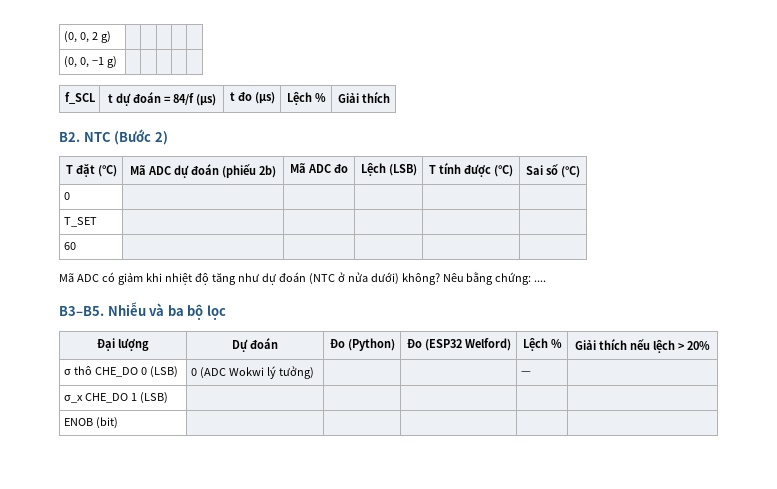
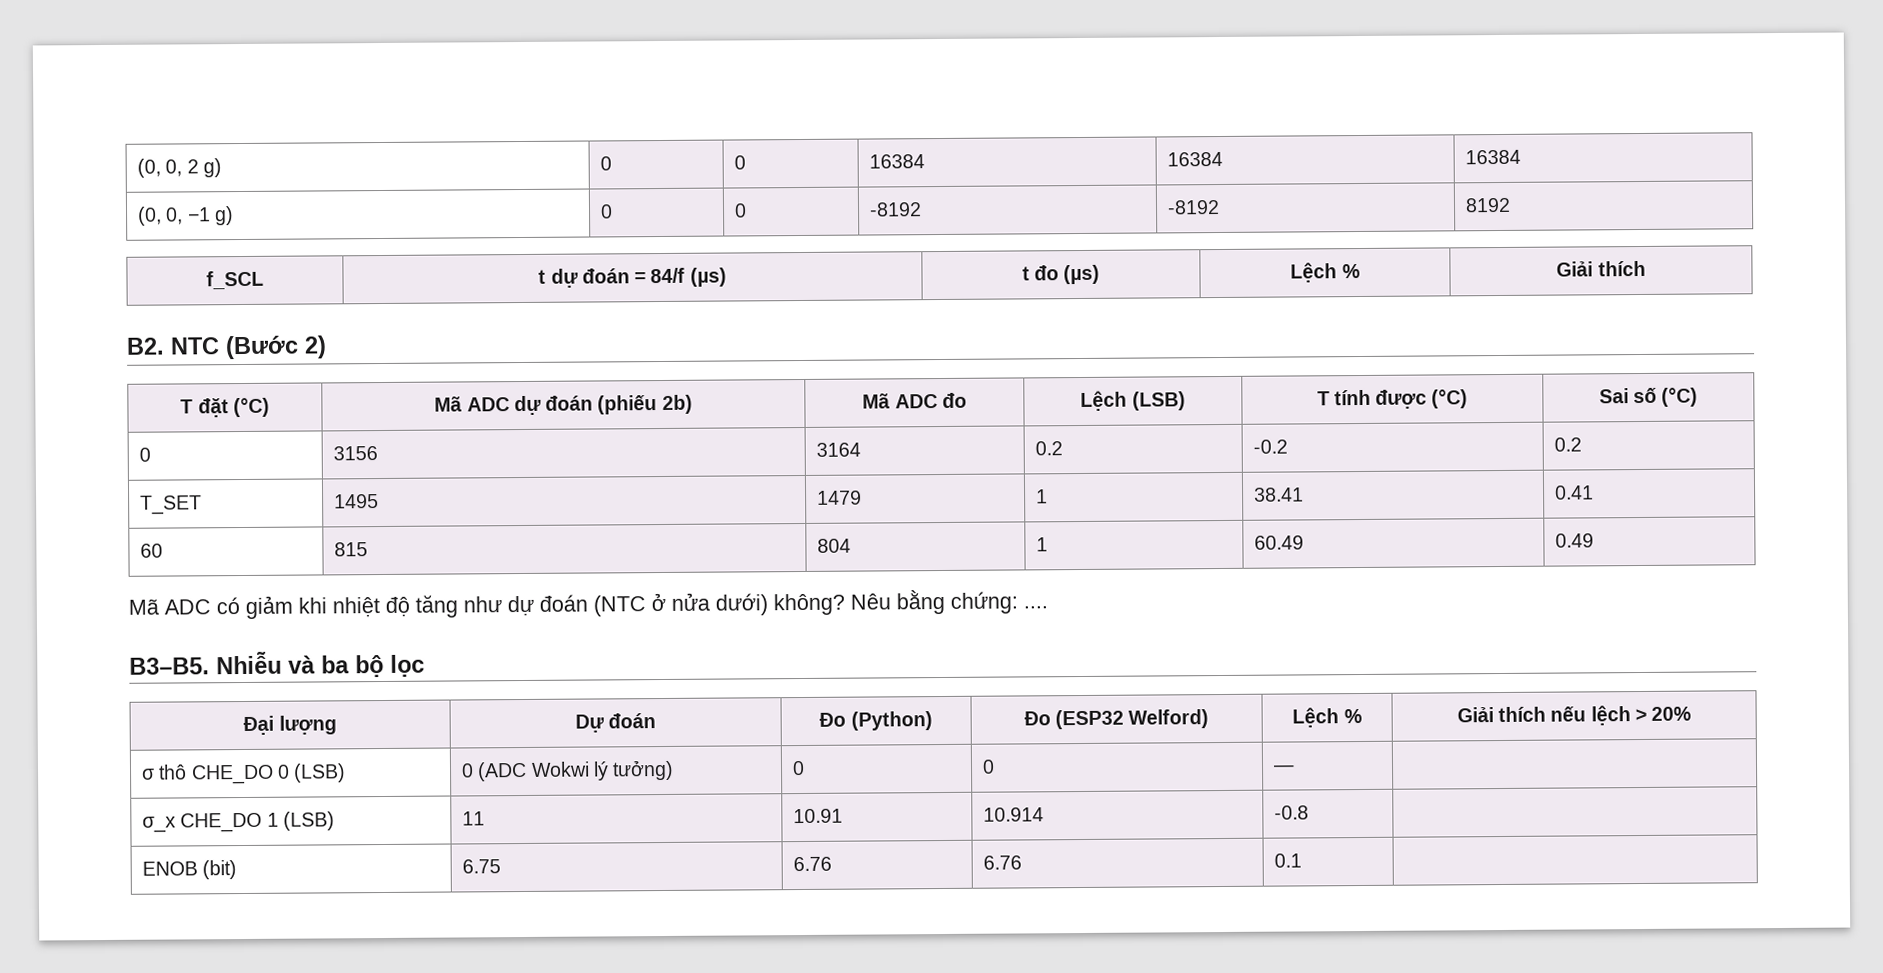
- (0, 0, 2 g) | | | | |
+ (0, 0, 2 g) | 0 | 0 | 16384 | 16384 | 16384
- (0, 0, −1 g) | | | | |
+ (0, 0, −1 g) | 0 | 0 | -8192 | -8192 | 8192
- 0 | | | | |
- T_SET | | | | |
- 60 | | | | |
+ 0 | 3156 | 3164 | 0.2 | -0.2 | 0.2
+ T_SET | 1495 | 1479 | 1 | 38.41 | 0.41
+ 60 | 815 | 804 | 1 | 60.49 | 0.49
- σ thô CHE_DO 0 (LSB) | 0 (ADC Wokwi lý tưởng) | | | — |
+ σ thô CHE_DO 0 (LSB) | 0 (ADC Wokwi lý tưởng) | 0 | 0 | — |
- σ_x CHE_DO 1 (LSB) | | | | |
- ENOB (bit) | | | | |
+ σ_x CHE_DO 1 (LSB) | 11 | 10.91 | 10.914 | -0.8 |
+ ENOB (bit) | 6.75 | 6.76 | 6.76 | 0.1 |

